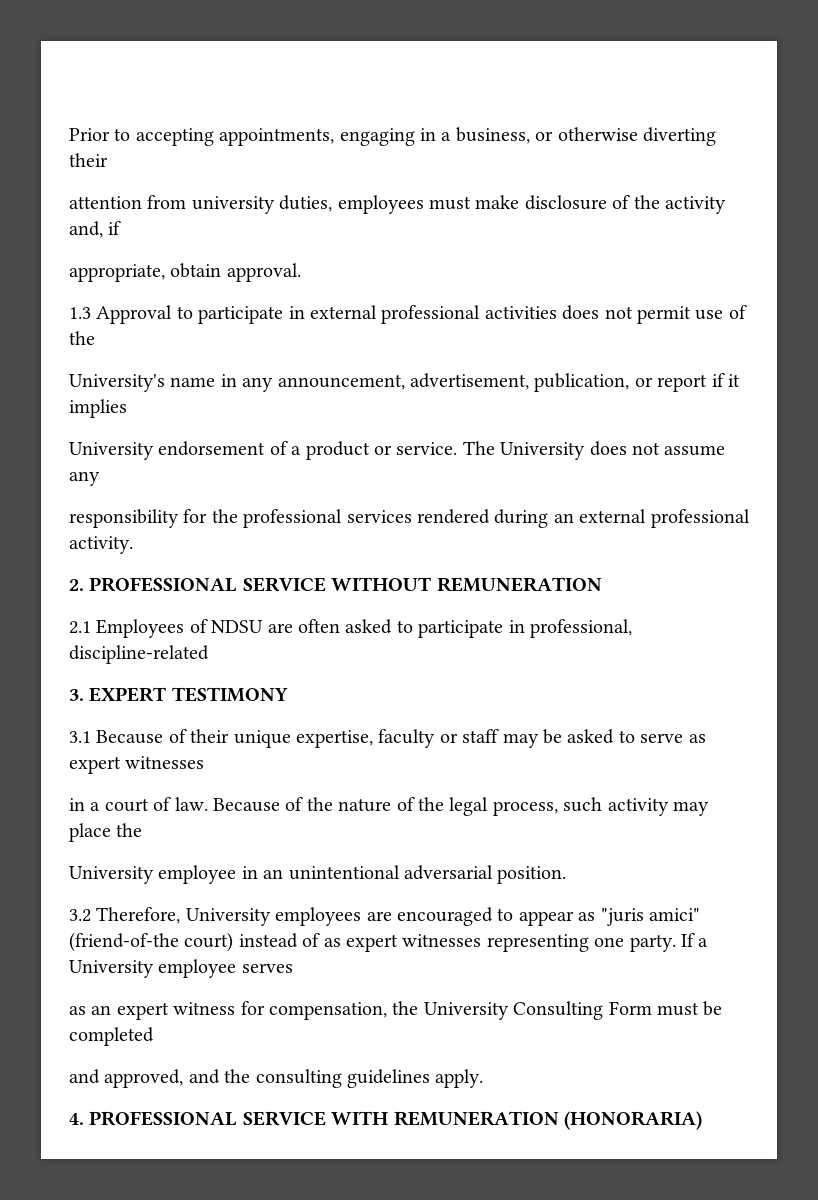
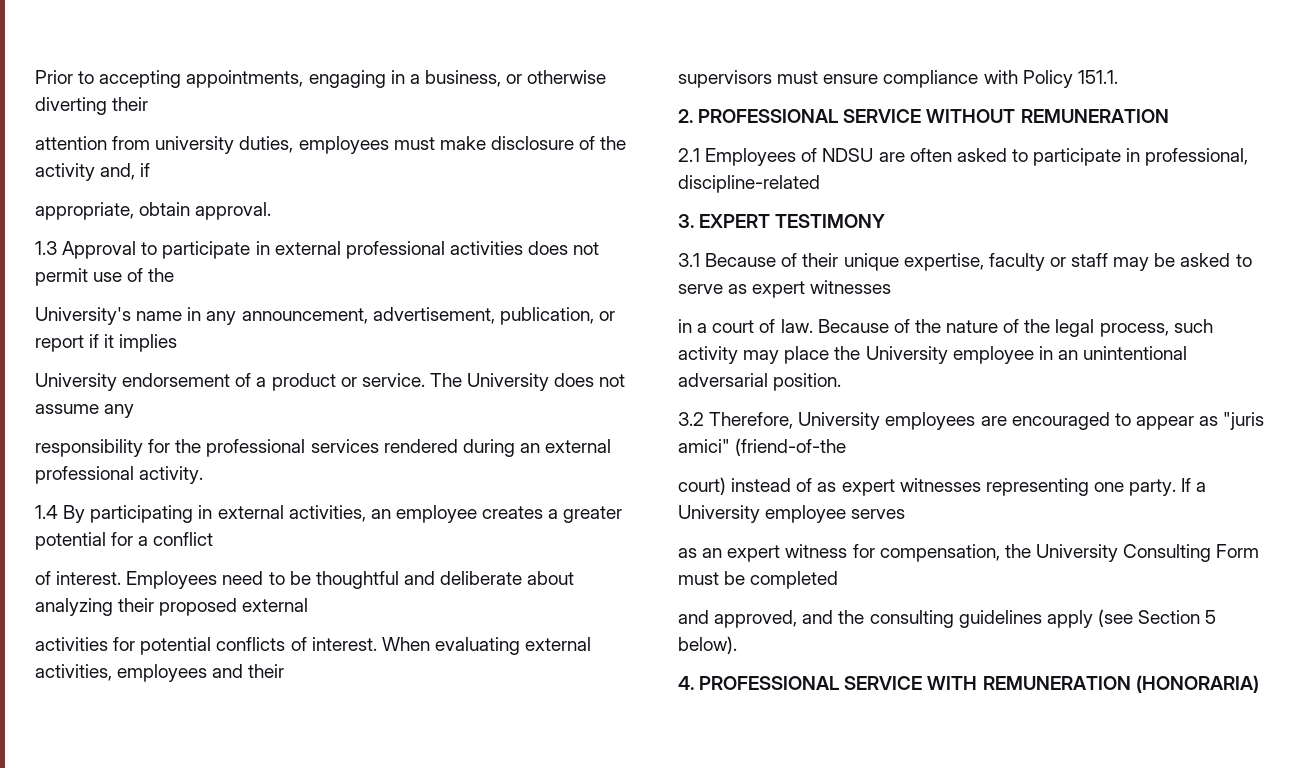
+ 1.4 By participating in external activities, an employee creates a greater potential for a conflict
+ of interest. Employees need to be thoughtful and deliberate about analyzing their proposed external
+ activities for potential conflicts of interest. When evaluating external activities, employees and their
+ supervisors must ensure compliance with Policy 151.1.
- Because of the nature of the legal process, such activity may place the
- University employee in an unintentional adversarial position.
+ Because of the nature of the legal process, such activity may place the University employee in an unintentional adversarial position.
- 3.2 Therefore, University employees are encouraged to appear as "juris amici" (friend-of-the court) instead of as expert witnesses representing one party.
+ 3.2 Therefore, University employees are encouraged to appear as "juris amici" (friend-of-the
+ court) instead of as expert witnesses representing one party.
- and approved, and the consulting guidelines apply.
+ and approved, and the consulting guidelines apply (see Section 5 below).

